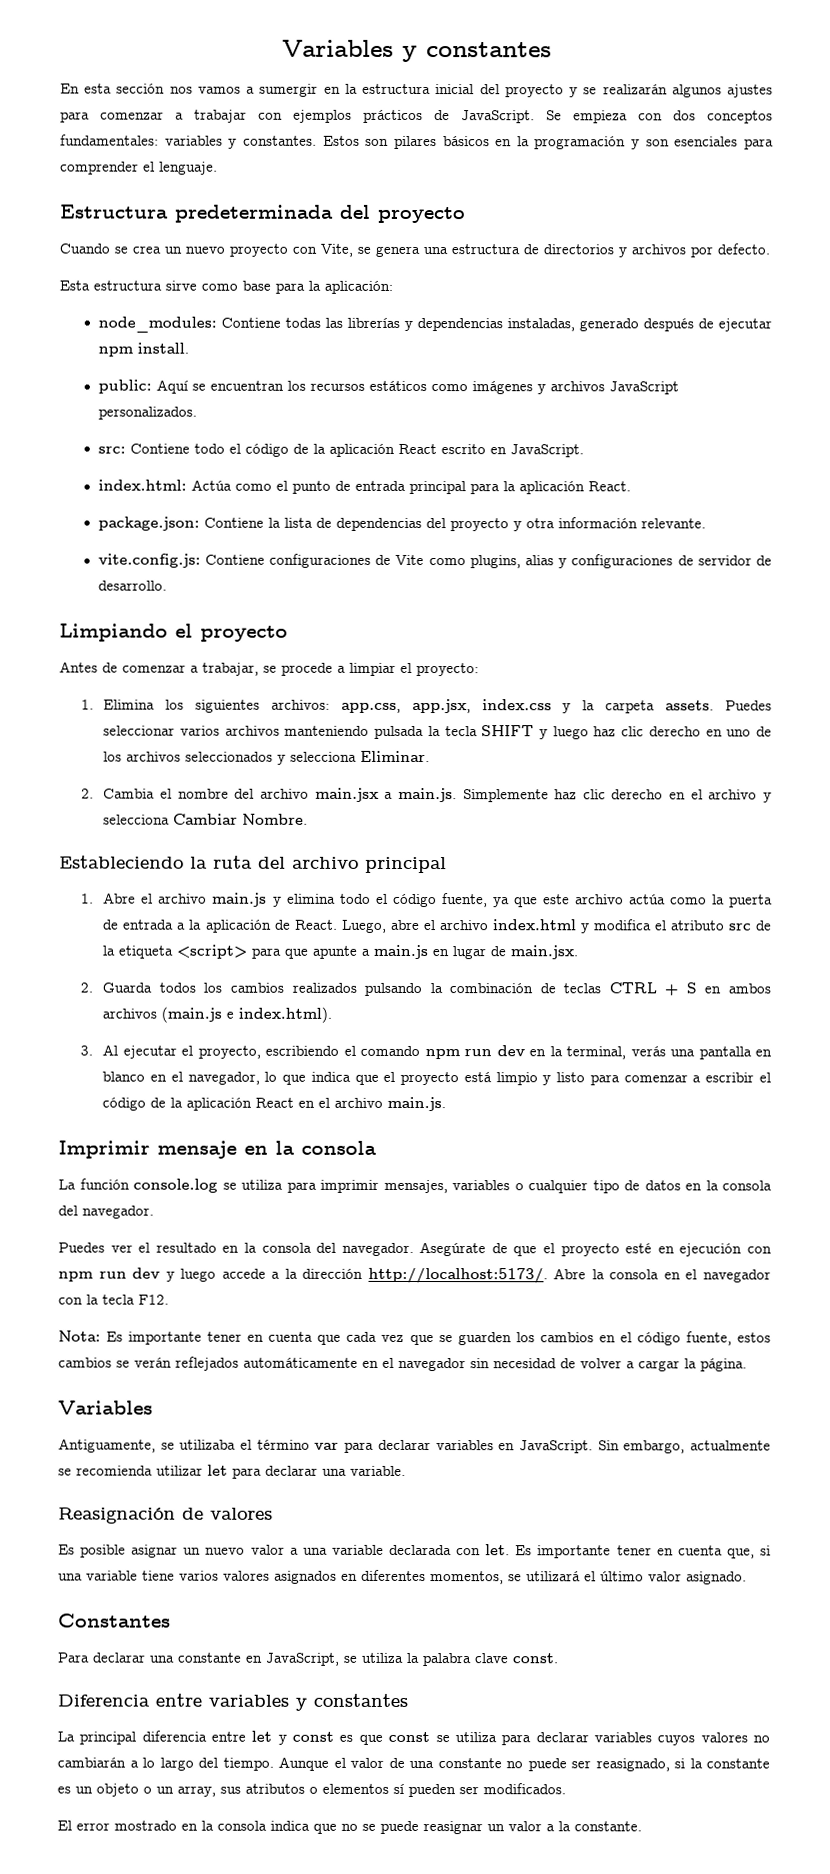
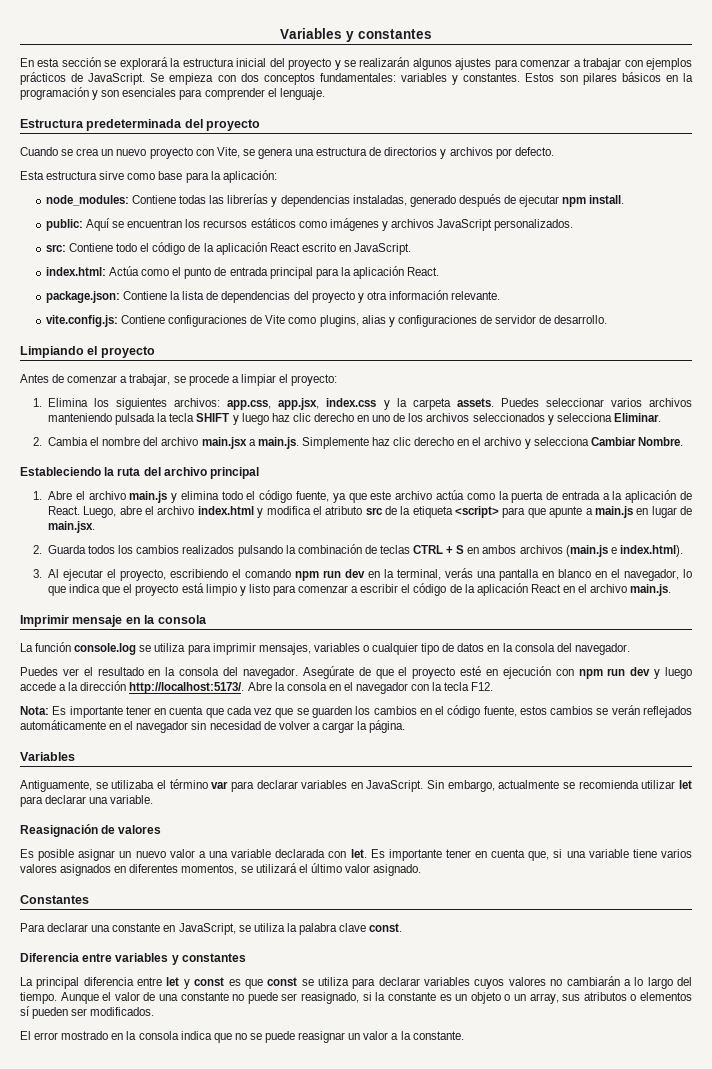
- En esta sección nos vamos a sumergir en la estructura inicial del proyecto y se realizarán algunos ajustes para comenzar a trabajar con ejemplos prácticos de JavaScript.
+ En esta sección se explorará la estructura inicial del proyecto y se realizarán algunos ajustes para comenzar a trabajar con ejemplos prácticos de JavaScript.

